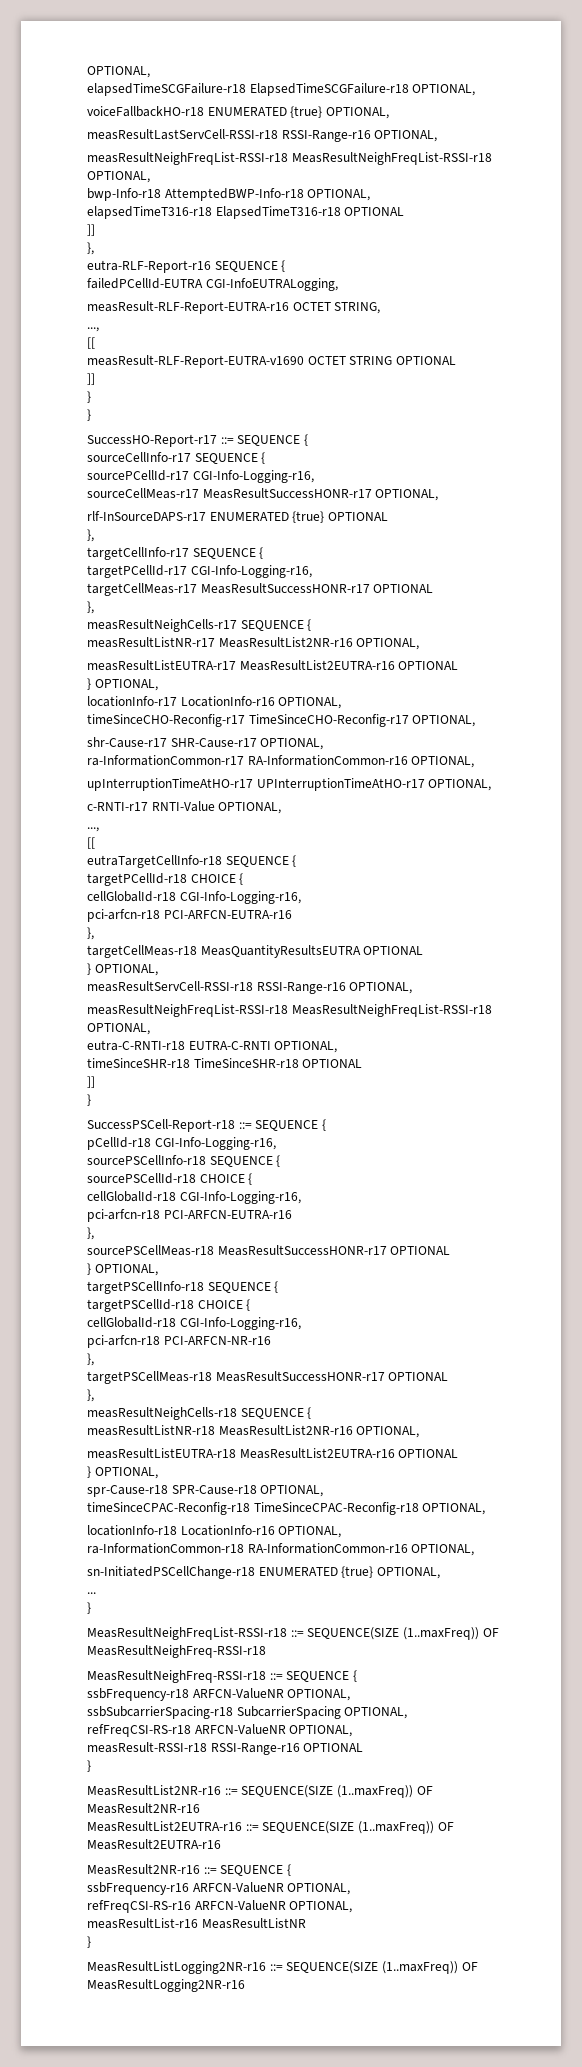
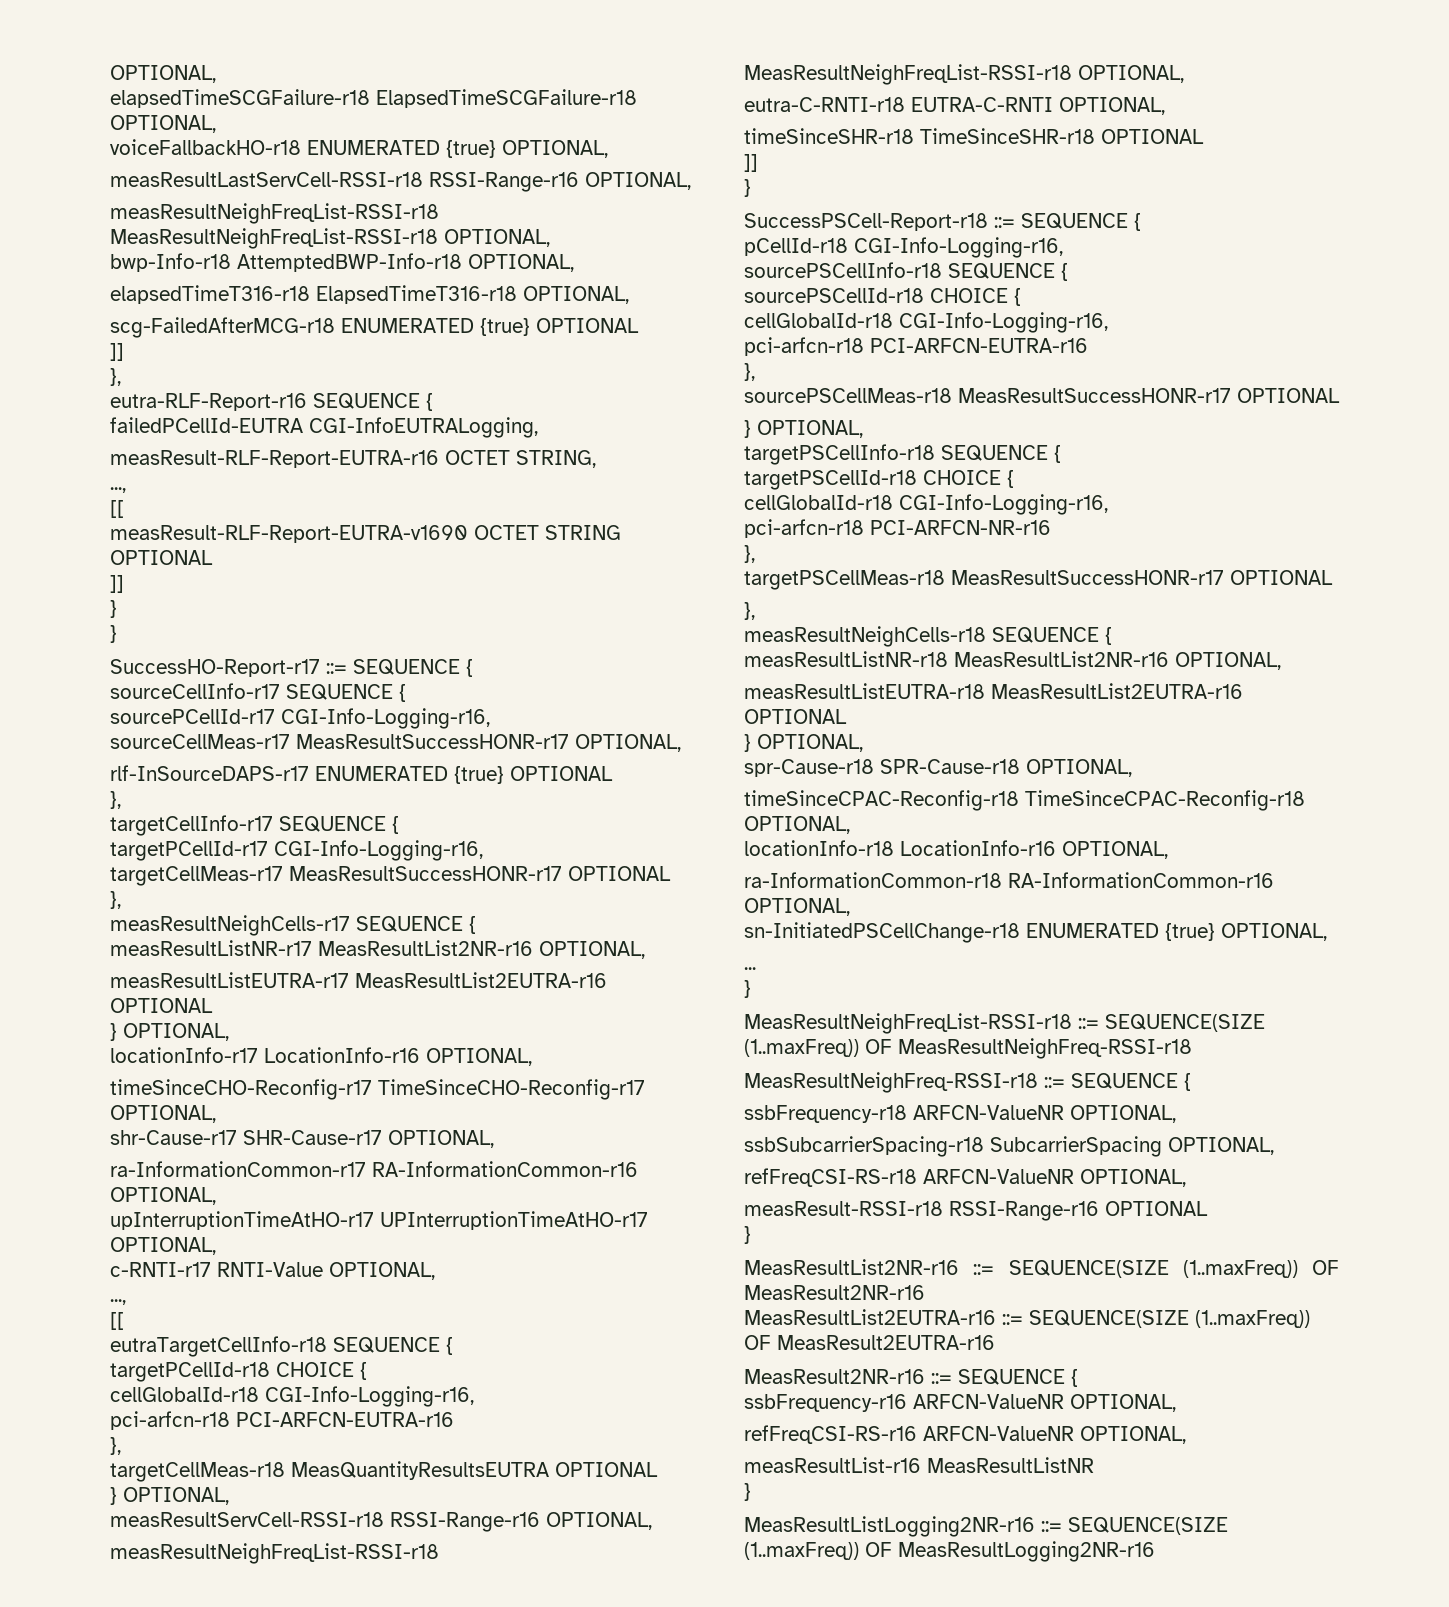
- elapsedTimeT316-r18 ElapsedTimeT316-r18 OPTIONAL
+ elapsedTimeT316-r18 ElapsedTimeT316-r18 OPTIONAL,
+ scg-FailedAfterMCG-r18 ENUMERATED {true} OPTIONAL

